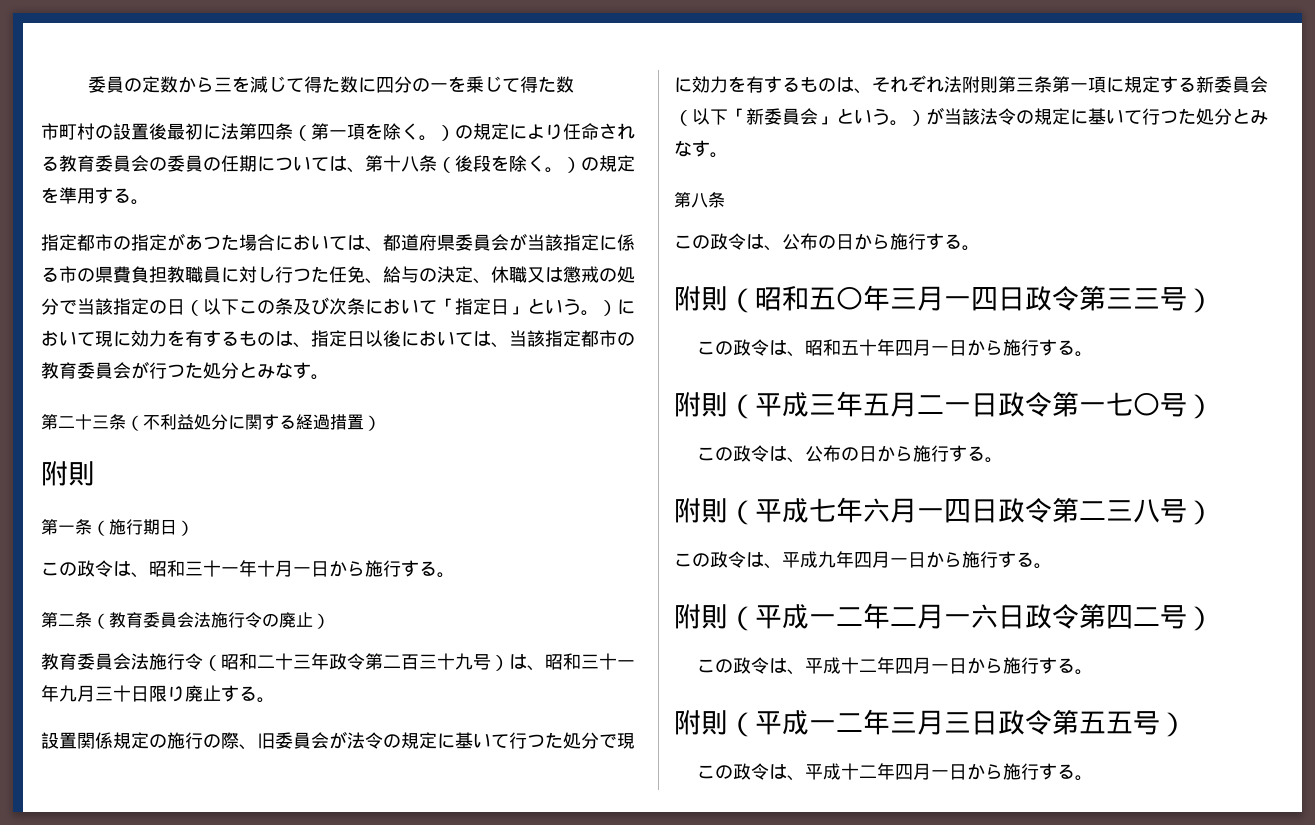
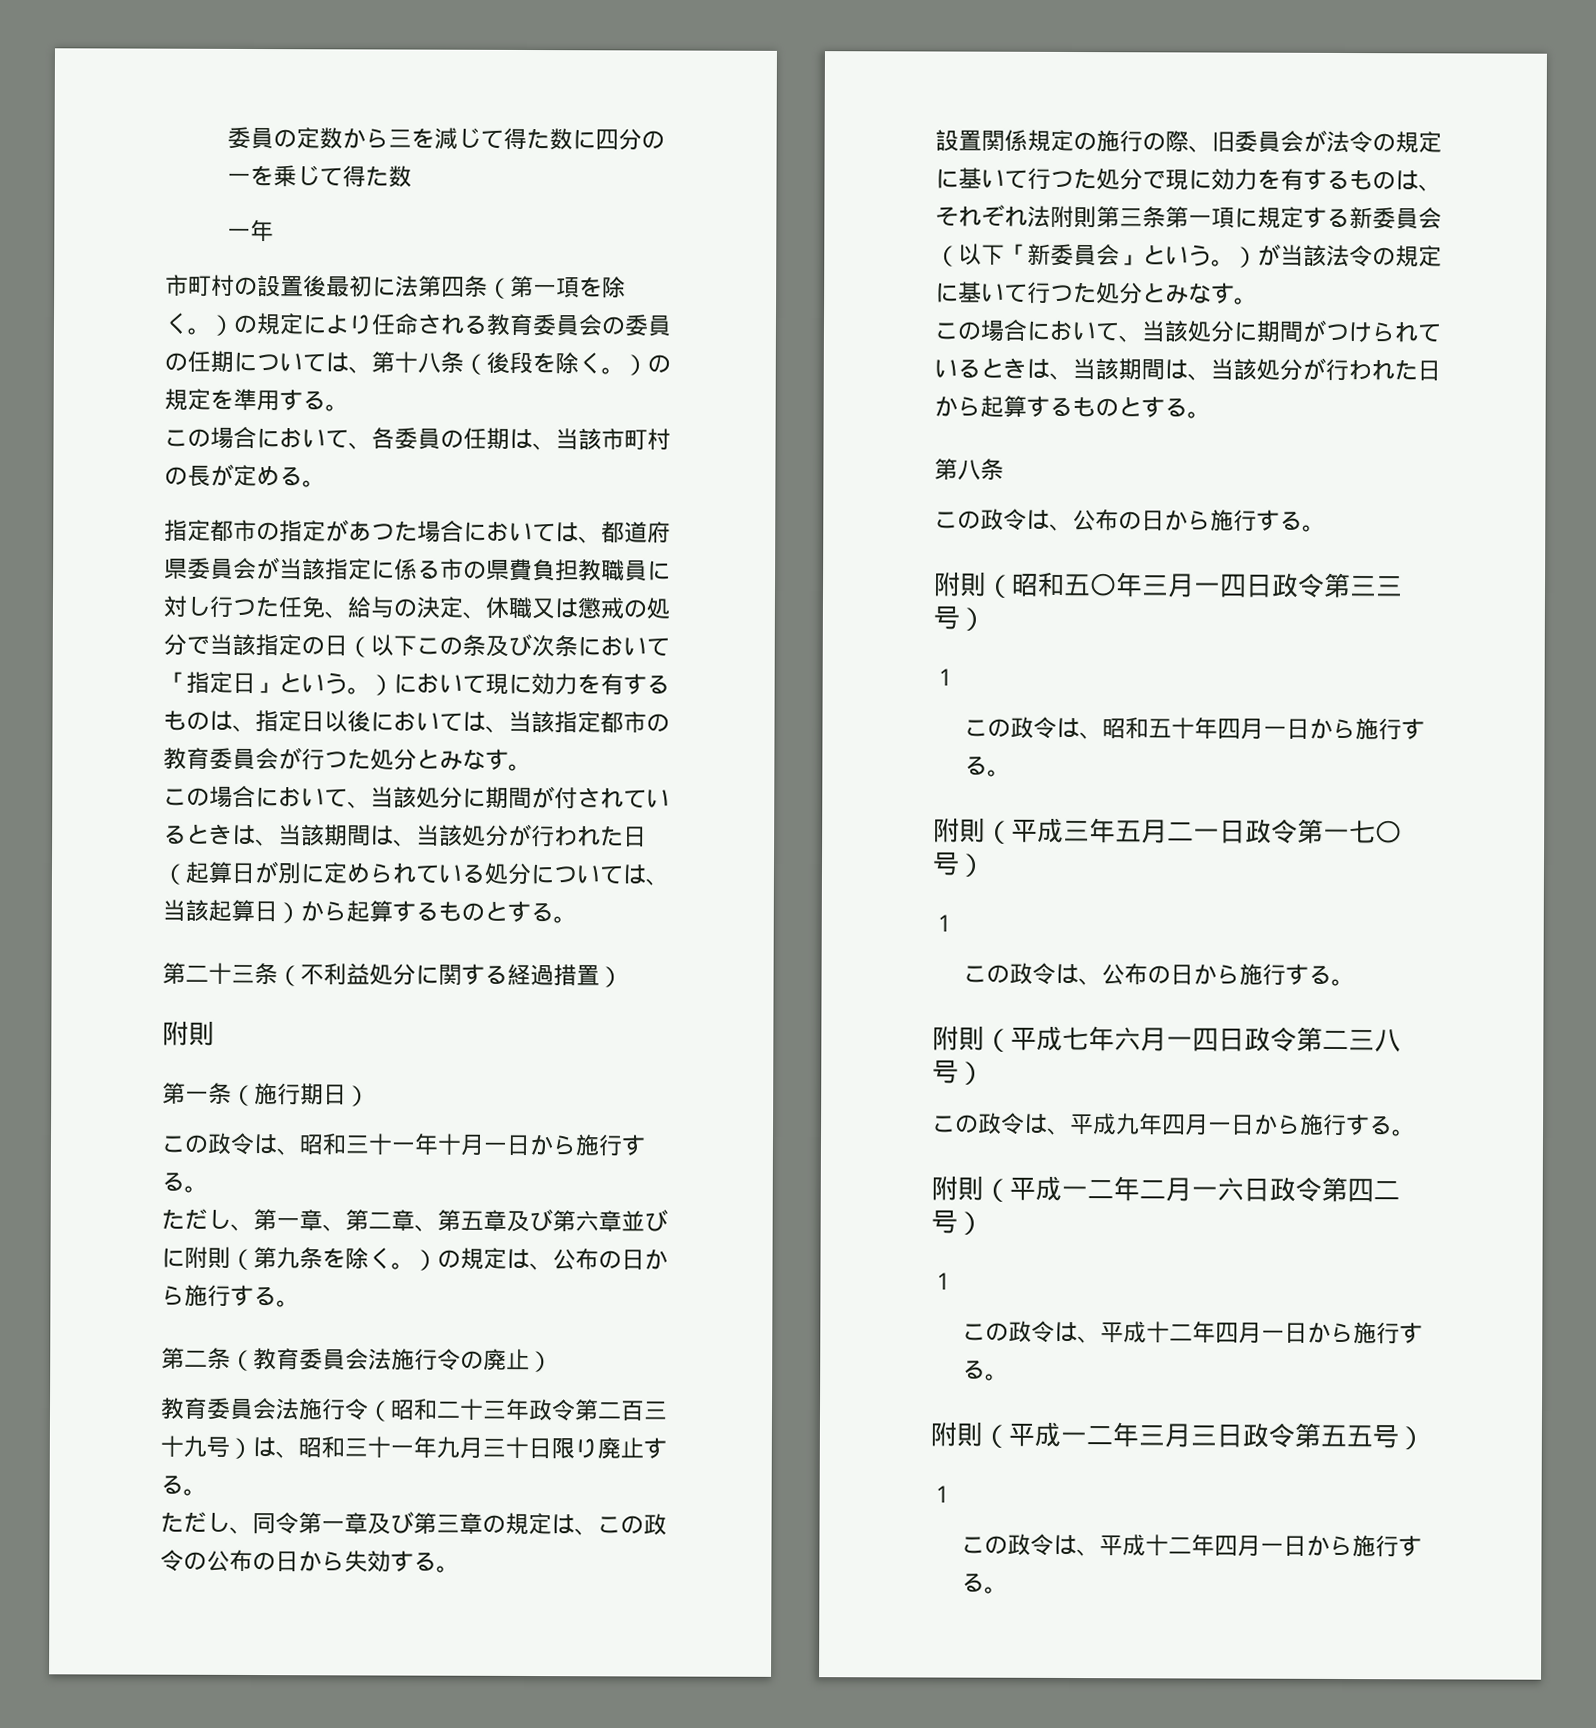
  委員の定数から三を減じて得た数に四分の一を乗じて得た数
+ 一年
+ この場合において、各委員の任期は、当該市町村の長が定める。
+ この場合において、当該処分に期間が付されているときは、当該期間は、当該処分が行われた日（起算日が別に定められている処分については、当該起算日）から起算するものとする。
+ ただし、第一章、第二章、第五章及び第六章並びに附則（第九条を除く。）の規定は、公布の日から施行する。
+ ただし、同令第一章及び第三章の規定は、この政令の公布の日から失効する。
+ この場合において、当該処分に期間がつけられているときは、当該期間は、当該処分が行われた日から起算するものとする。
  附則（昭和五〇年三月一四日政令第三三号）
+ １
  附則（平成三年五月二一日政令第一七〇号）
+ １
  附則（平成一二年二月一六日政令第四二号）
+ １
  附則（平成一二年三月三日政令第五五号）
+ １

